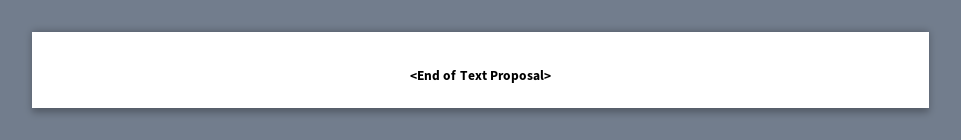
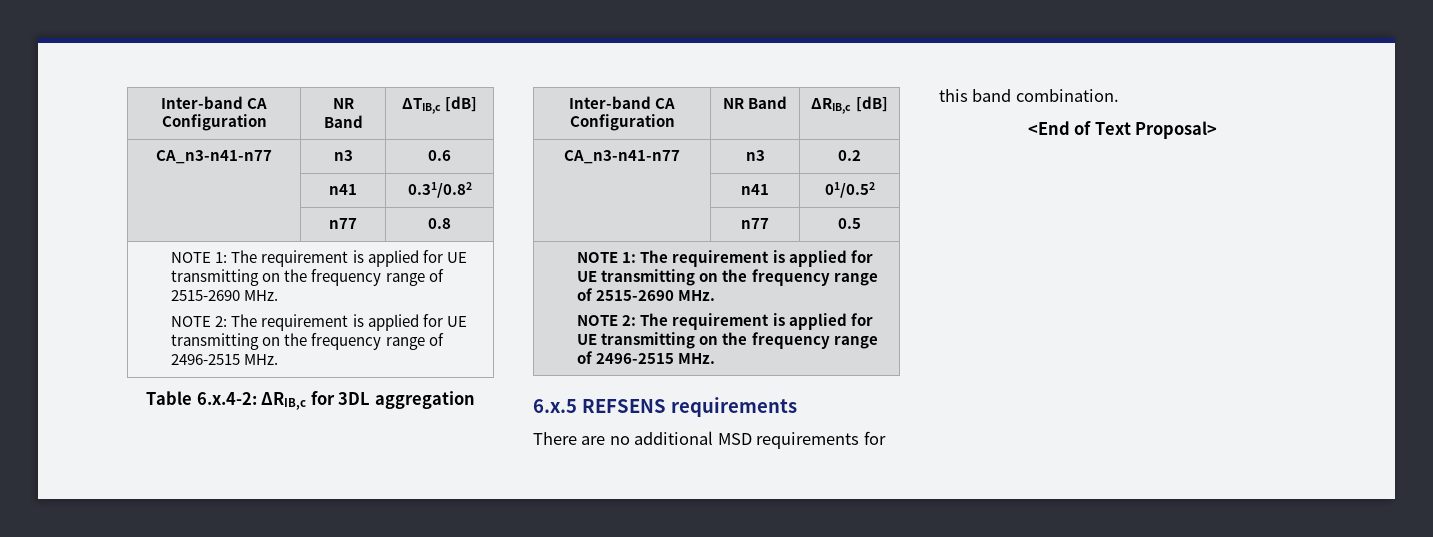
+ Inter-band CA Configuration | NR Band | ΔTIB,c [dB]
+ CA_n3-n41-n77 | n3 | 0.6
+ | n41 | 0.31/0.82
+ | n77 | 0.8
+ NOTE 1: The requirement is applied for UE transmitting on the frequency range of 2515-2690 MHz.
+ NOTE 2: The requirement is applied for UE transmitting on the frequency range of 2496-2515 MHz.
+ Table 6.x.4-2: ΔRIB,c for 3DL aggregation
+ Inter-band CA Configuration | NR Band | ΔRIB,c [dB]
+ CA_n3-n41-n77 | n3 | 0.2
+ | n41 | 01/0.52
+ | n77 | 0.5
+ NOTE 1: The requirement is applied for UE transmitting on the frequency range of 2515-2690 MHz.
+ NOTE 2: The requirement is applied for UE transmitting on the frequency range of 2496-2515 MHz.
+ 6.x.5 REFSENS requirements
+ There are no additional MSD requirements for this band combination.

